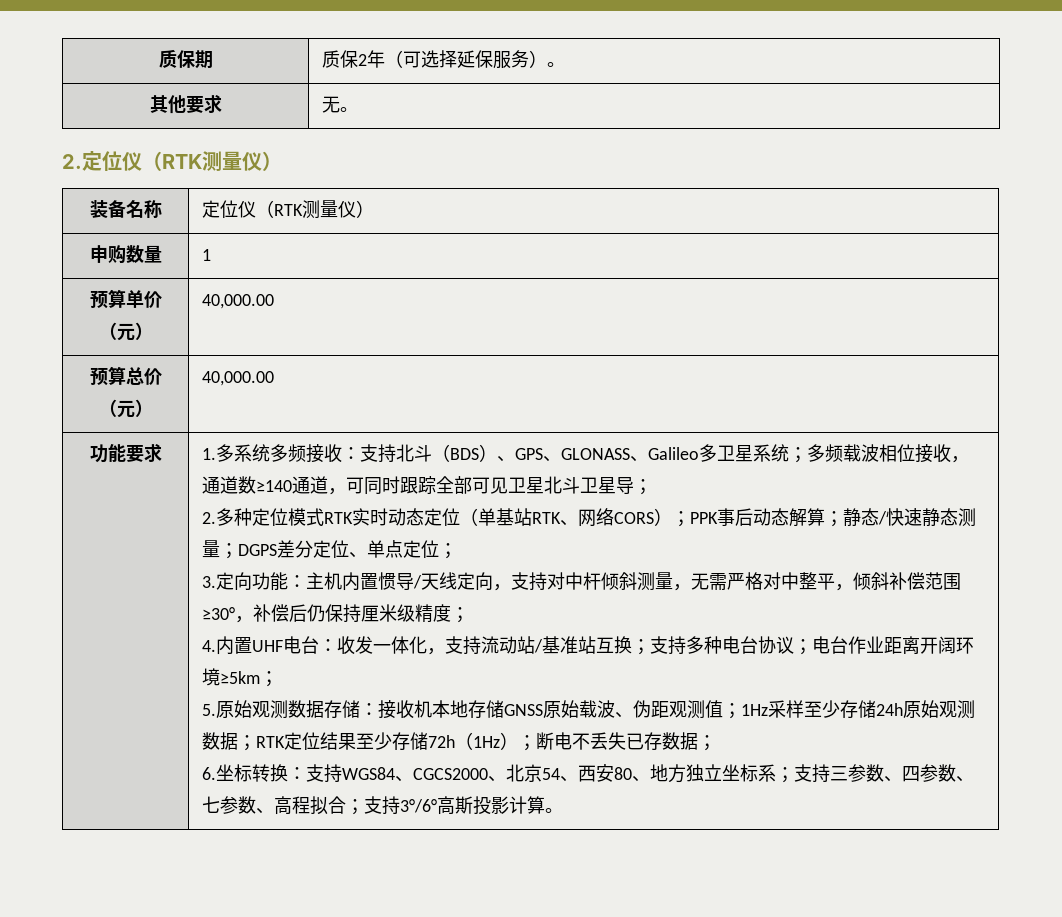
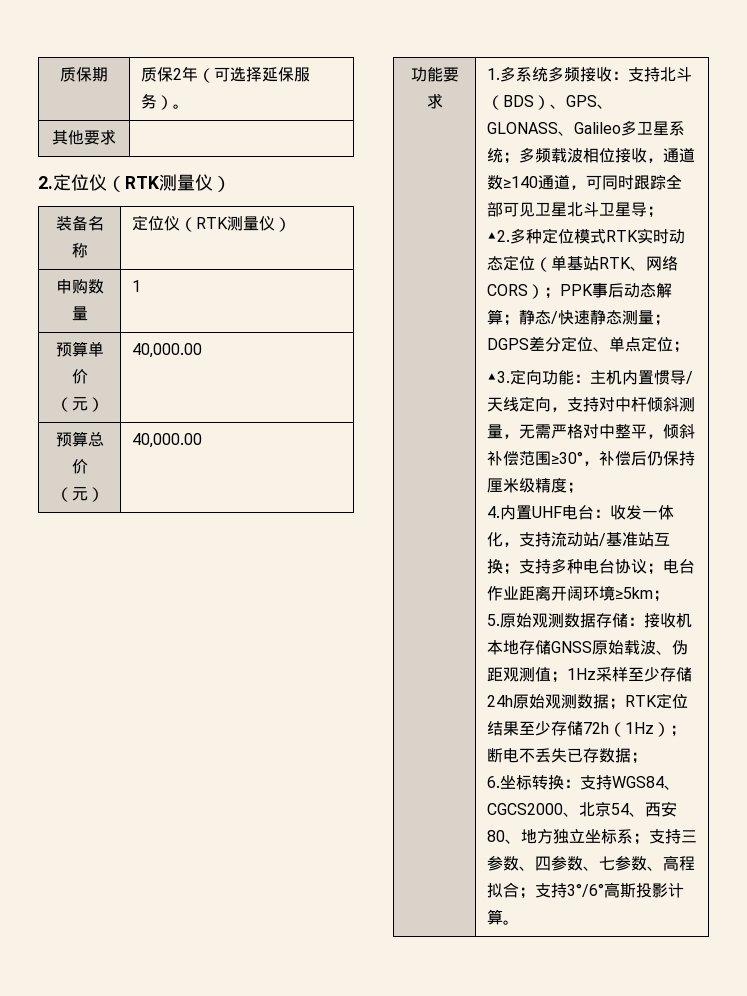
- 其他要求 | 无。
+ 其他要求 |
- 2.多种定位模式RTK实时动态定位（单基站RTK、网络CORS）；PPK事后动态解算；静态/快速静态测量；DGPS差分定位、单点定位；
+ ▲2.多种定位模式RTK实时动态定位（单基站RTK、网络CORS）；PPK事后动态解算；静态/快速静态测量；DGPS差分定位、单点定位；
- 3.定向功能：主机内置惯导/天线定向，支持对中杆倾斜测量，无需严格对中整平，倾斜补偿范围≥30°，补偿后仍保持厘米级精度；
+ ▲3.定向功能：主机内置惯导/天线定向，支持对中杆倾斜测量，无需严格对中整平，倾斜补偿范围≥30°，补偿后仍保持厘米级精度；

